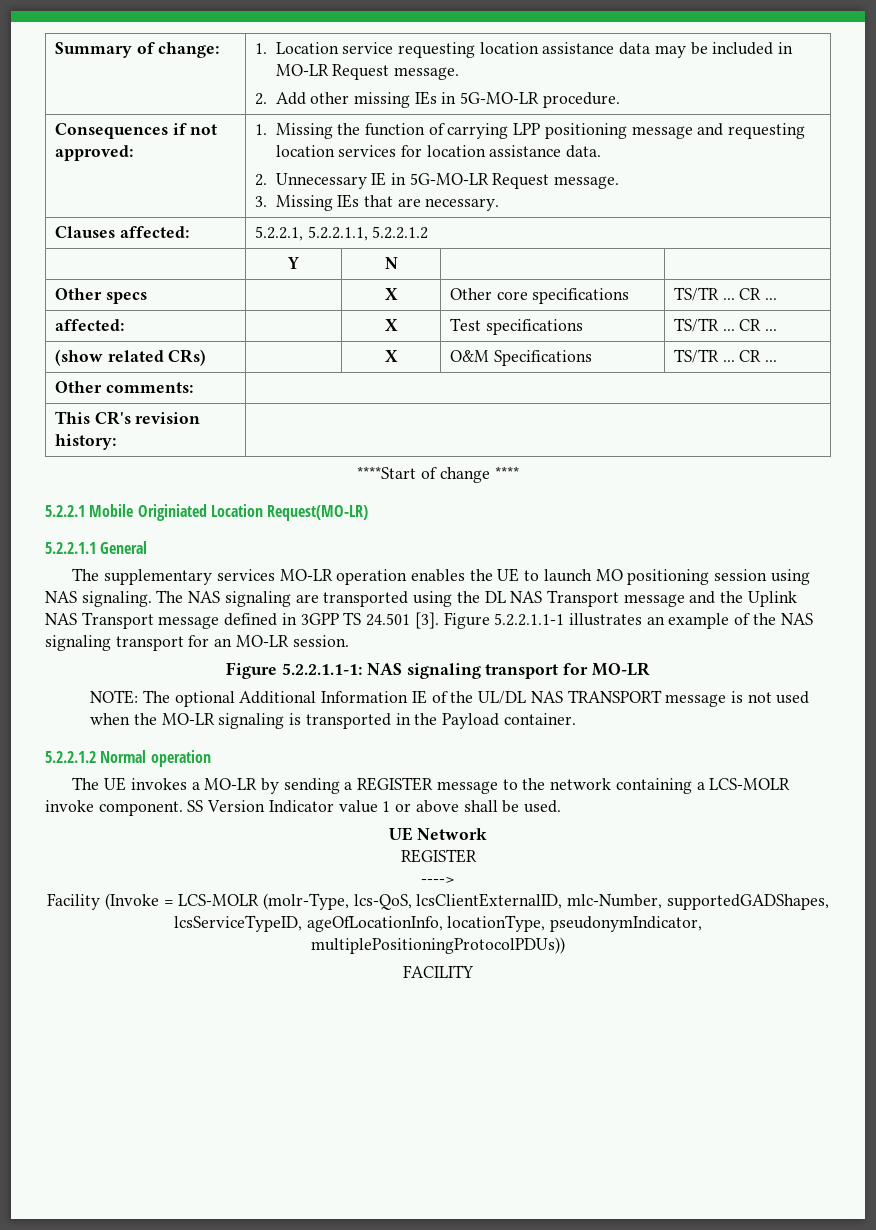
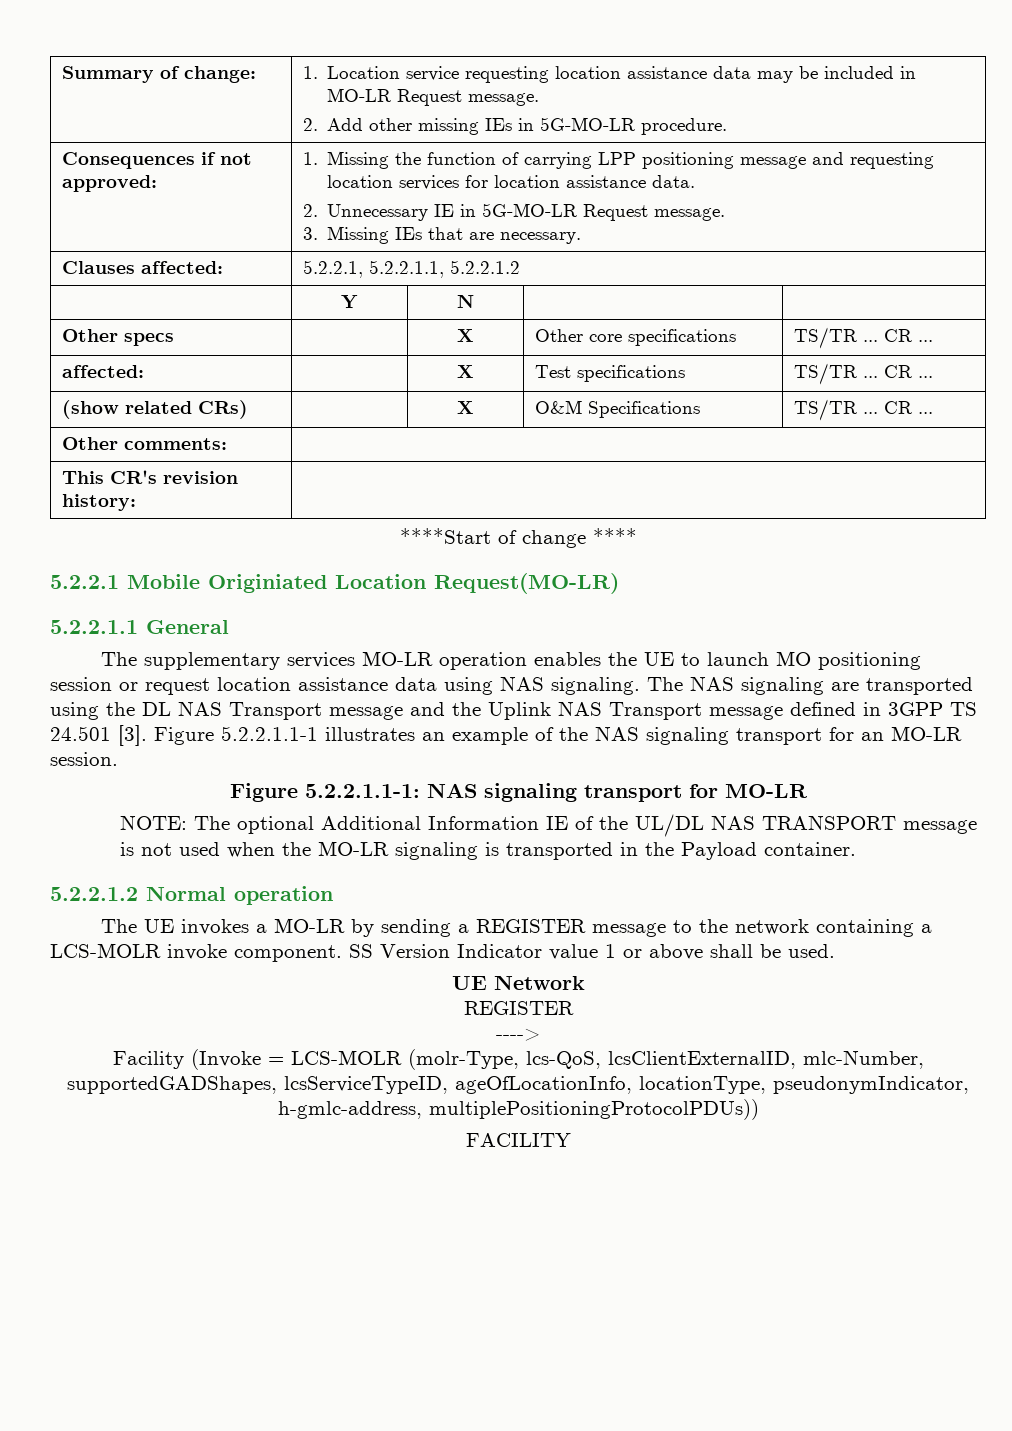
- The supplementary services MO-LR operation enables the UE to launch MO positioning session using NAS signaling.
+ The supplementary services MO-LR operation enables the UE to launch MO positioning session or request location assistance data using NAS signaling.
- Facility (Invoke = LCS-MOLR (molr-Type, lcs-QoS, lcsClientExternalID, mlc-Number, supportedGADShapes, lcsServiceTypeID, ageOfLocationInfo, locationType, pseudonymIndicator, multiplePositioningProtocolPDUs))
+ Facility (Invoke = LCS-MOLR (molr-Type, lcs-QoS, lcsClientExternalID, mlc-Number, supportedGADShapes, lcsServiceTypeID, ageOfLocationInfo, locationType, pseudonymIndicator, h-gmlc-address, multiplePositioningProtocolPDUs))

